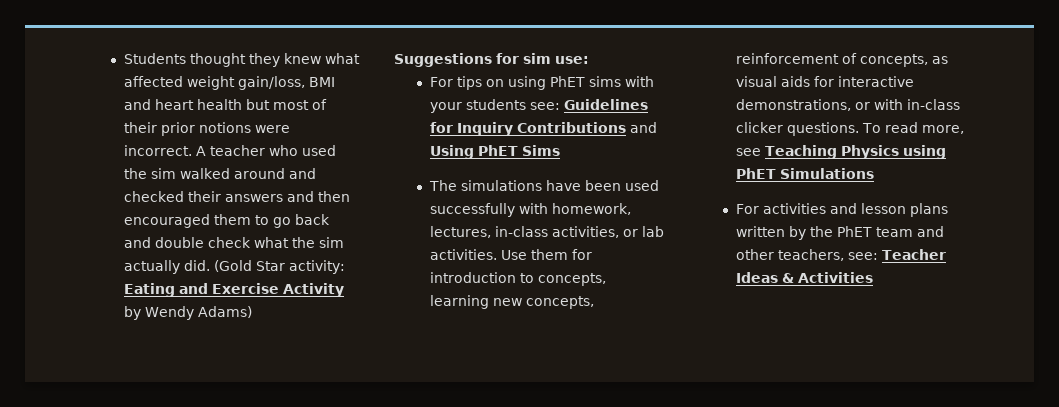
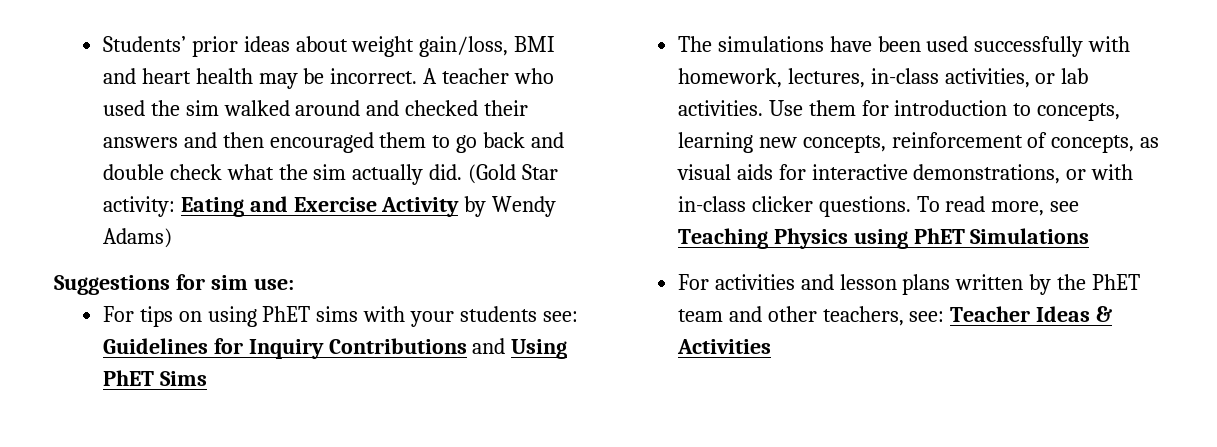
- Students thought they knew what affected weight gain/loss, BMI and heart health but most of their prior notions were incorrect.
+ Students’ prior ideas about weight gain/loss, BMI and heart health may be incorrect.

